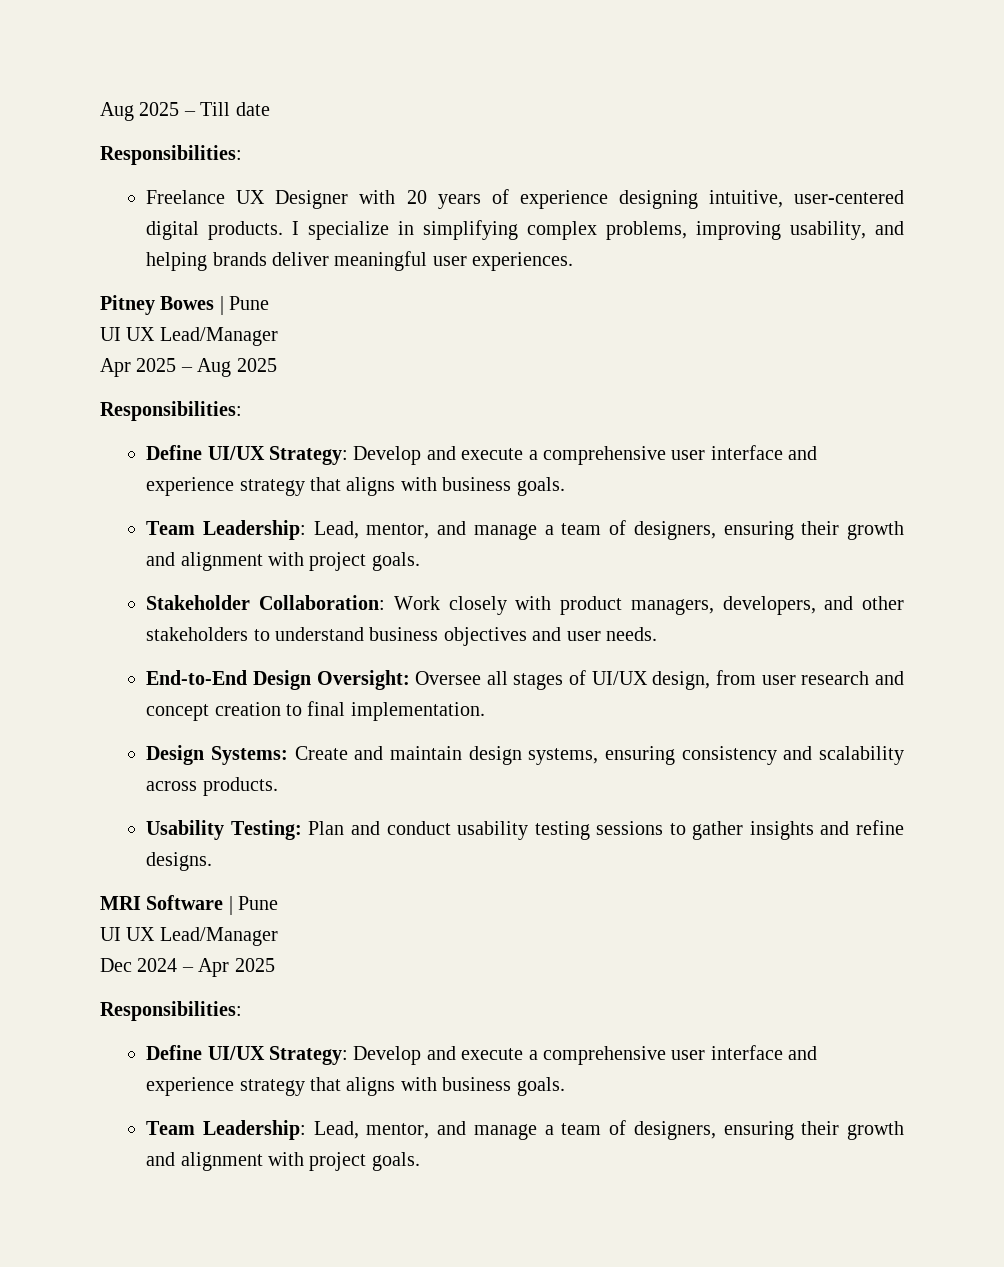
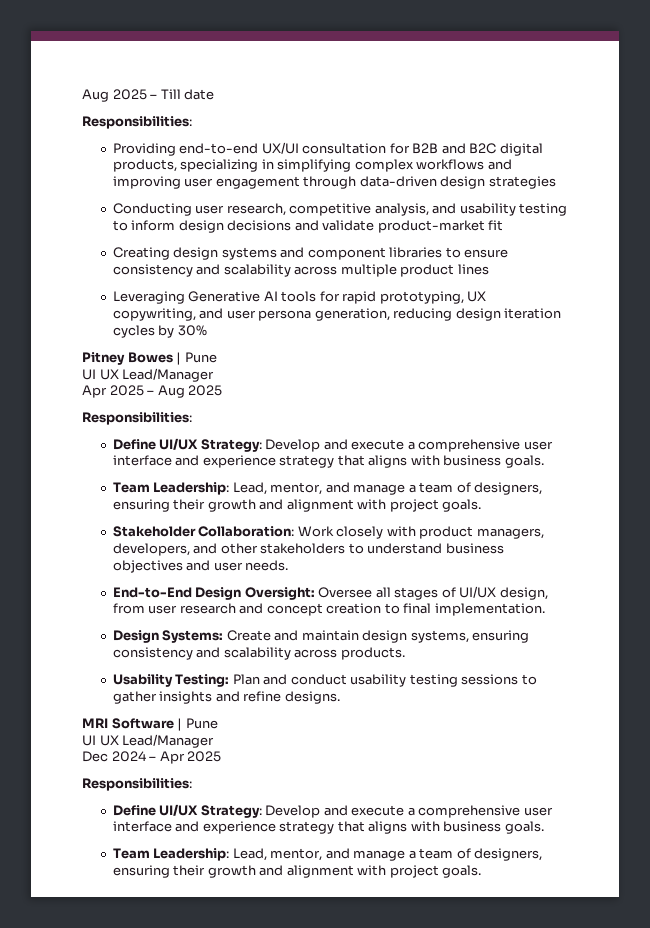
- Freelance UX Designer with 20 years of experience designing intuitive, user-centered digital products. I specialize in simplifying complex problems, improving usability, and helping brands deliver meaningful user experiences.
+ Providing end-to-end UX/UI consultation for B2B and B2C digital products, specializing in simplifying complex workflows and improving user engagement through data-driven design strategies
+ Conducting user research, competitive analysis, and usability testing to inform design decisions and validate product-market fit
+ Creating design systems and component libraries to ensure consistency and scalability across multiple product lines
+ Leveraging Generative AI tools for rapid prototyping, UX copywriting, and user persona generation, reducing design iteration cycles by 30%

